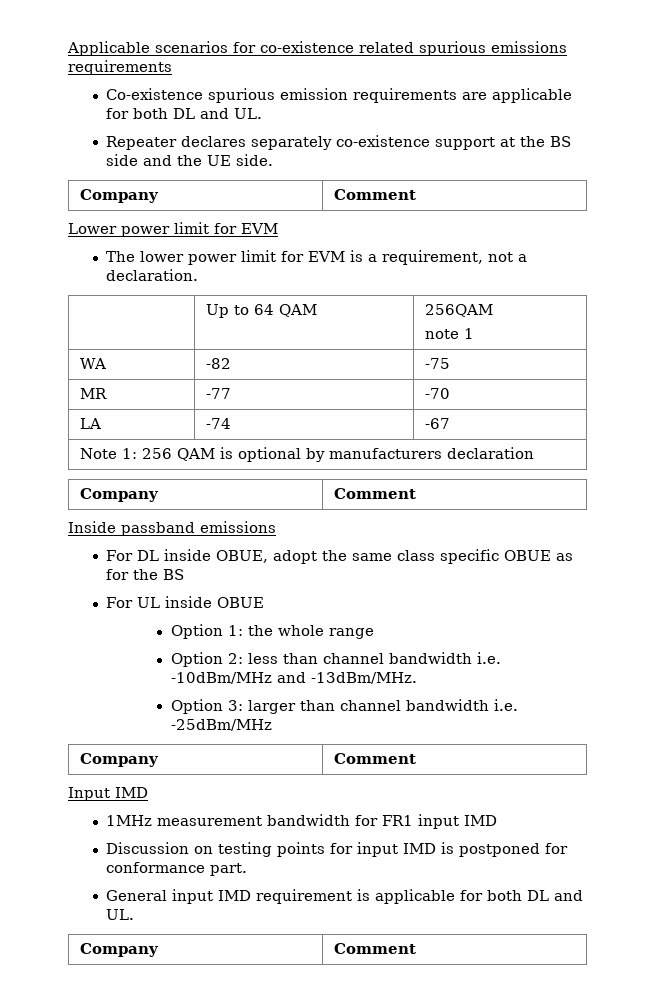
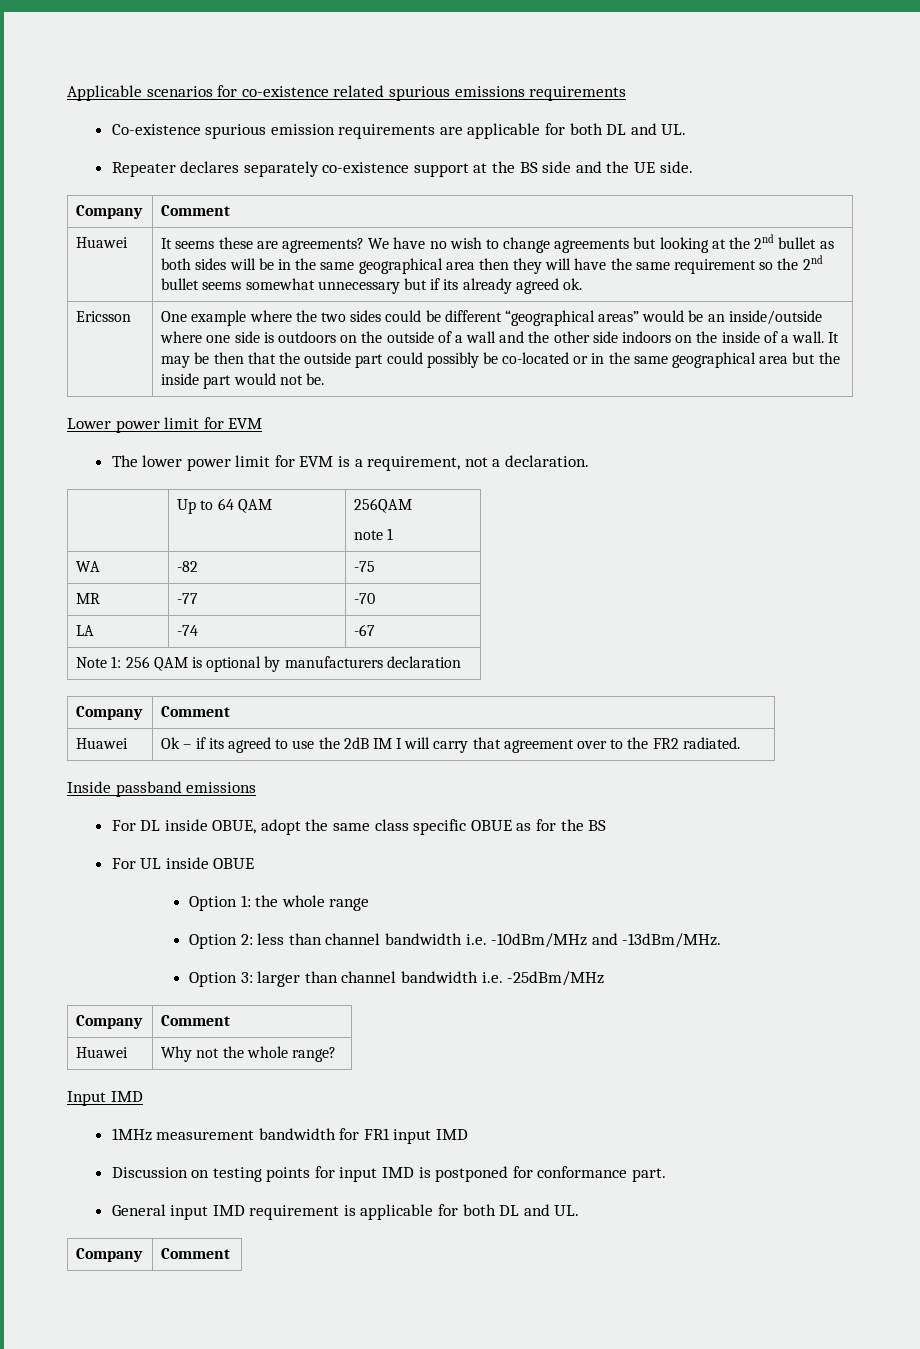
+ Huawei | It seems these are agreements? We have no wish to change agreements but looking at the 2nd bullet as both sides will be in the same geographical area then they will have the same requirement so the 2nd bullet seems somewhat unnecessary but if its already agreed ok.
+ Ericsson | One example where the two sides could be different “geographical areas” would be an inside/outside where one side is outdoors on the outside of a wall and the other side indoors on the inside of a wall. It may be then that the outside part could possibly be co-located or in the same geographical area but the inside part would not be.
+ Huawei | Ok – if its agreed to use the 2dB IM I will carry that agreement over to the FR2 radiated.
+ Huawei | Why not the whole range?

